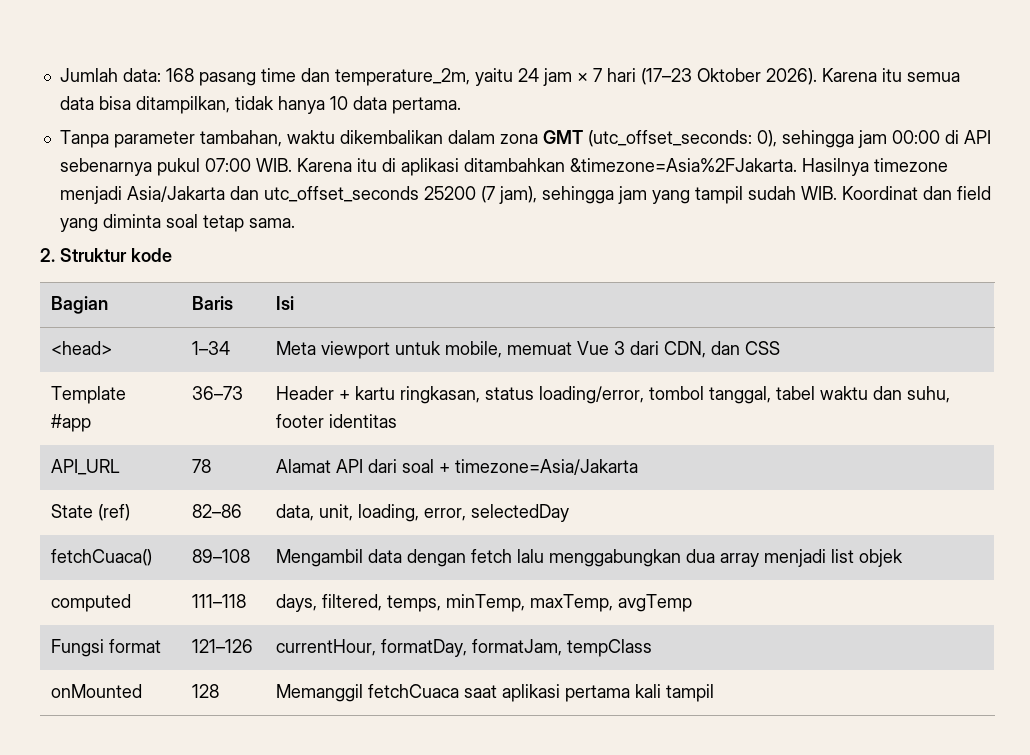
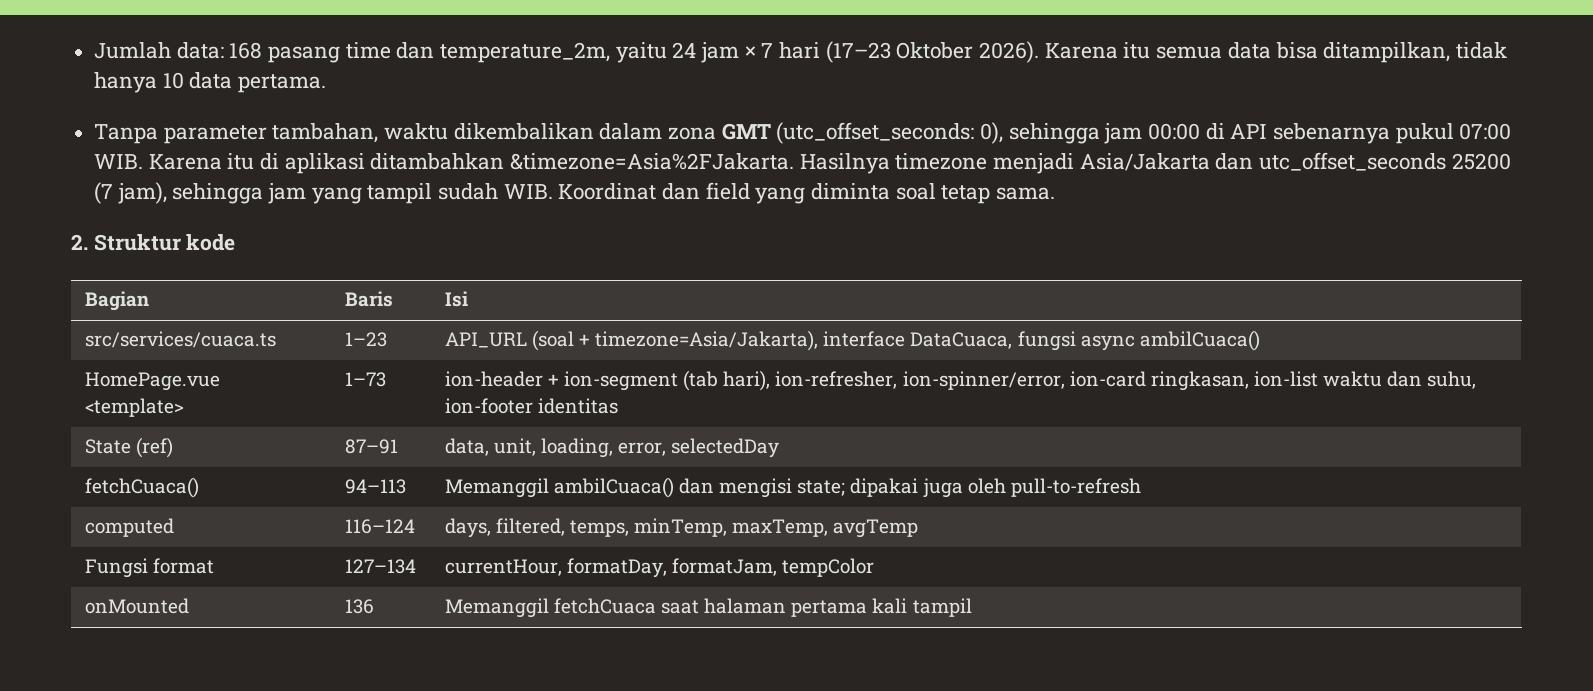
- <head> | 1–34 | Meta viewport untuk mobile, memuat Vue 3 dari CDN, dan CSS
- Template #app | 36–73 | Header + kartu ringkasan, status loading/error, tombol tanggal, tabel waktu dan suhu, footer identitas
+ src/services/cuaca.ts | 1–23 | API_URL (soal + timezone=Asia/Jakarta), interface DataCuaca, fungsi async ambilCuaca()
+ HomePage.vue <template> | 1–73 | ion-header + ion-segment (tab hari), ion-refresher, ion-spinner/error, ion-card ringkasan, ion-list waktu dan suhu, ion-footer identitas
- API_URL | 78 | Alamat API dari soal + timezone=Asia/Jakarta
- State (ref) | 82–86 | data, unit, loading, error, selectedDay
+ State (ref) | 87–91 | data, unit, loading, error, selectedDay
- fetchCuaca() | 89–108 | Mengambil data dengan fetch lalu menggabungkan dua array menjadi list objek
+ fetchCuaca() | 94–113 | Memanggil ambilCuaca() dan mengisi state; dipakai juga oleh pull-to-refresh
- computed | 111–118 | days, filtered, temps, minTemp, maxTemp, avgTemp
+ computed | 116–124 | days, filtered, temps, minTemp, maxTemp, avgTemp
- Fungsi format | 121–126 | currentHour, formatDay, formatJam, tempClass
+ Fungsi format | 127–134 | currentHour, formatDay, formatJam, tempColor
- onMounted | 128 | Memanggil fetchCuaca saat aplikasi pertama kali tampil
+ onMounted | 136 | Memanggil fetchCuaca saat halaman pertama kali tampil

